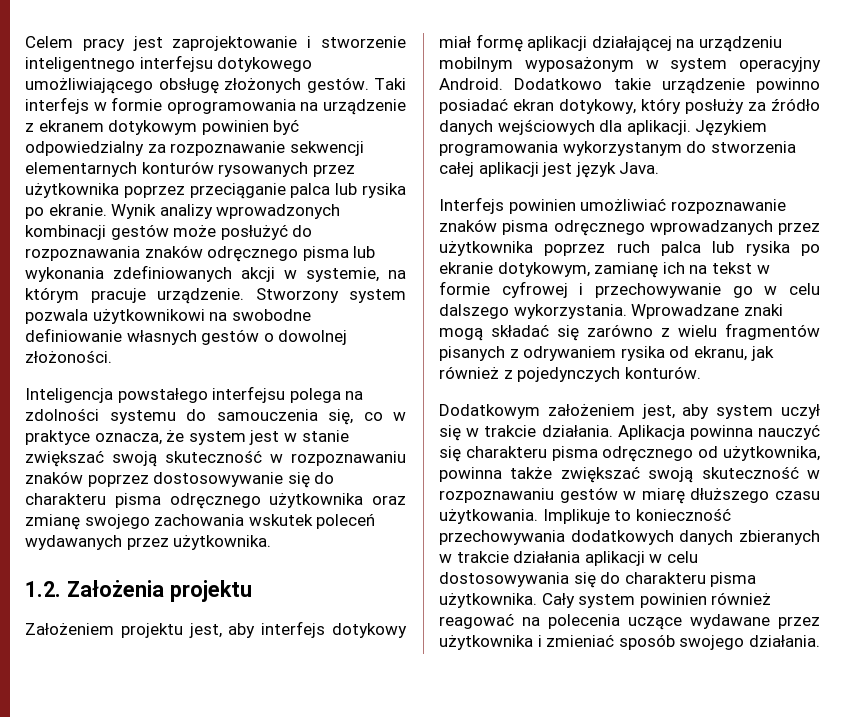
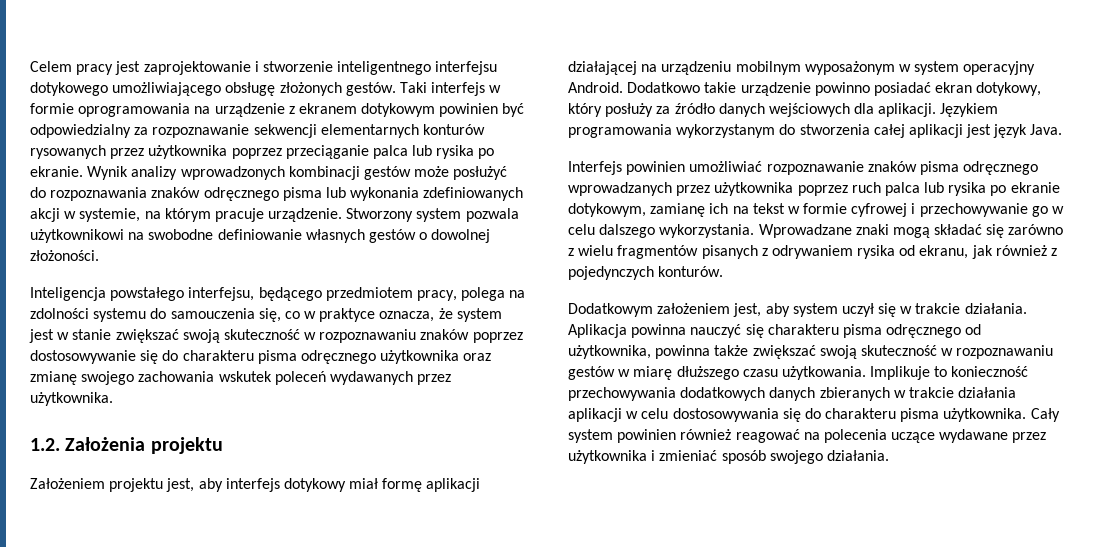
- Inteligencja powstałego interfejsu polega na zdolności systemu do samouczenia się, co w praktyce oznacza, że system jest w stanie zwiększać swoją skuteczność w rozpoznawaniu znaków poprzez dostosowywanie się do charakteru pisma odręcznego użytkownika oraz zmianę swojego zachowania wskutek poleceń wydawanych przez użytkownika.
+ Inteligencja powstałego interfejsu, będącego przedmiotem pracy, polega na zdolności systemu do samouczenia się, co w praktyce oznacza, że system jest w stanie zwiększać swoją skuteczność w rozpoznawaniu znaków poprzez dostosowywanie się do charakteru pisma odręcznego użytkownika oraz zmianę swojego zachowania wskutek poleceń wydawanych przez użytkownika.

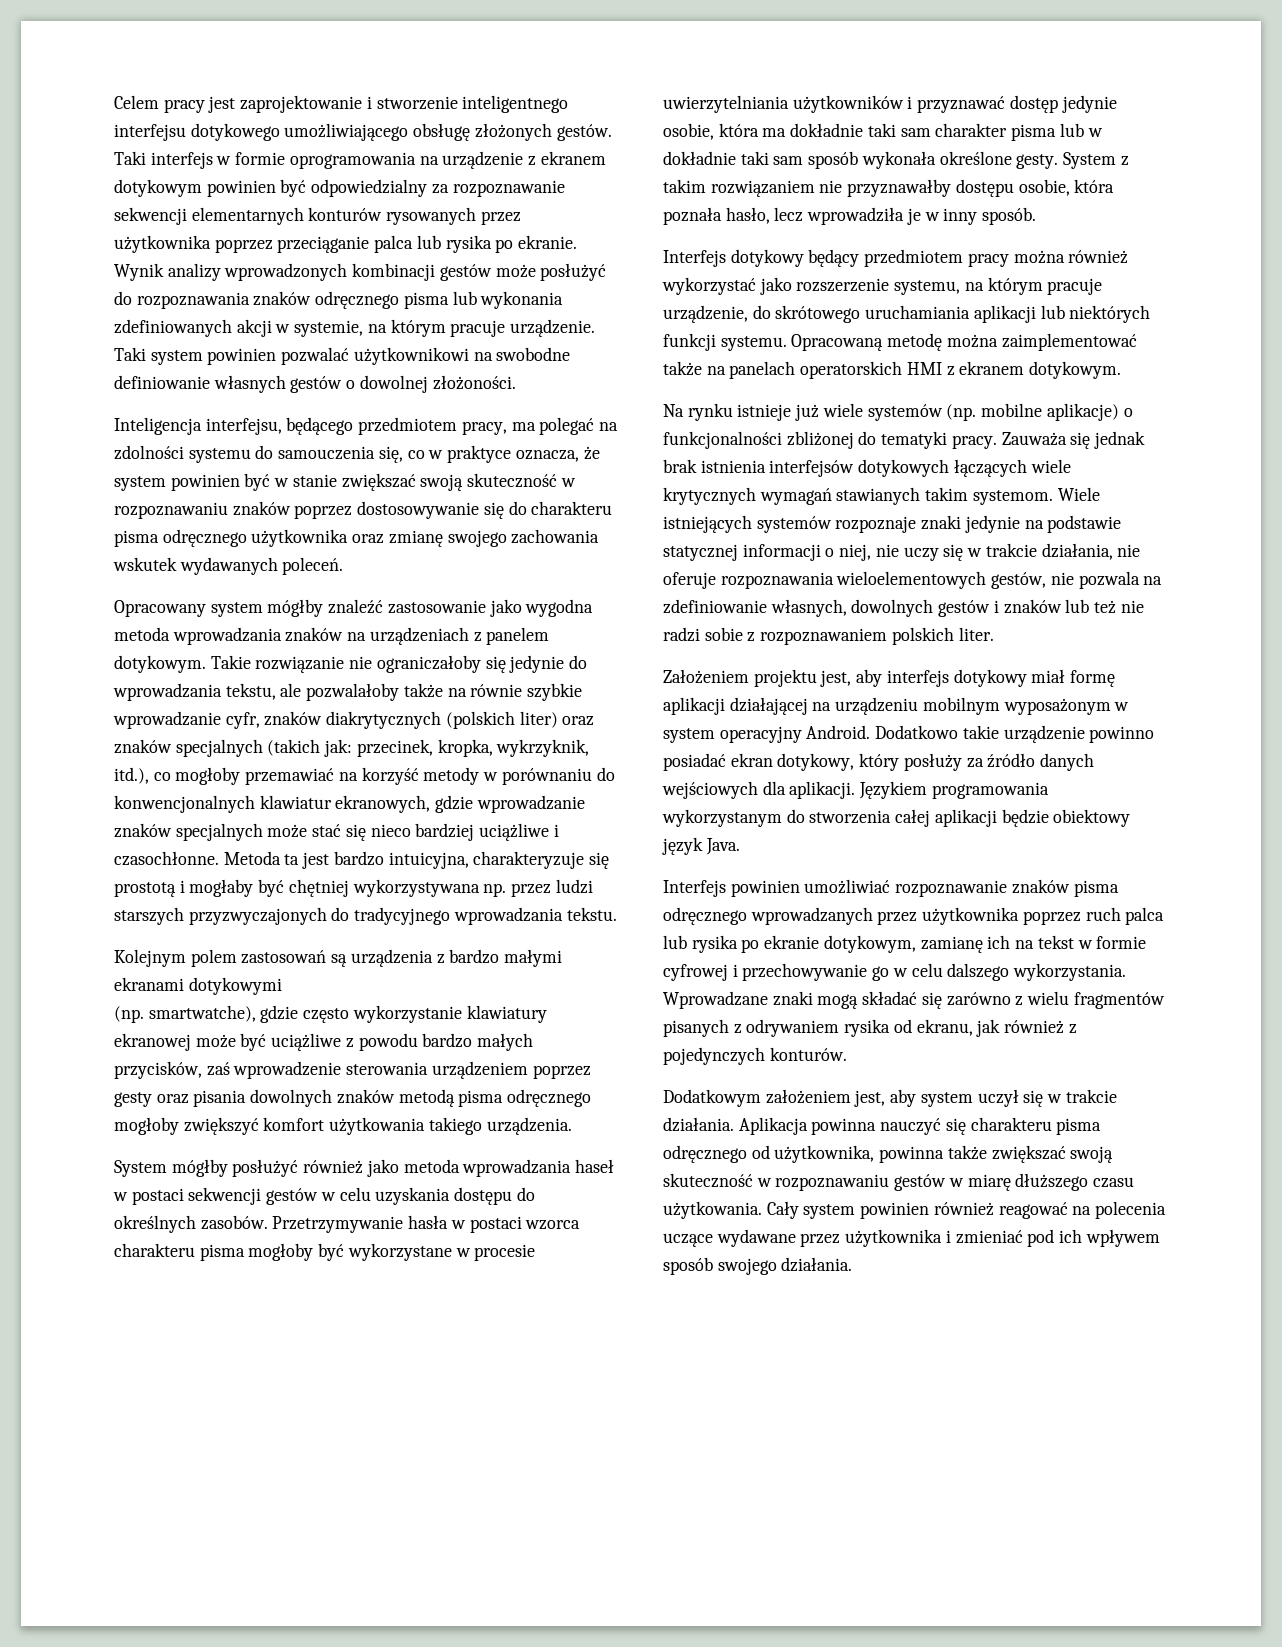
- Stworzony system pozwala użytkownikowi na swobodne definiowanie własnych gestów o dowolnej złożoności.
+ Taki system powinien pozwalać użytkownikowi na swobodne definiowanie własnych gestów o dowolnej złożoności.
- Inteligencja powstałego interfejsu, będącego przedmiotem pracy, polega na zdolności systemu do samouczenia się, co w praktyce oznacza, że system jest w stanie zwiększać swoją skuteczność w rozpoznawaniu znaków poprzez dostosowywanie się do charakteru pisma odręcznego użytkownika oraz zmianę swojego zachowania wskutek poleceń wydawanych przez użytkownika.
- 1.2. Założenia projektu
+ Inteligencja interfejsu, będącego przedmiotem pracy, ma polegać na zdolności systemu do samouczenia się, co w praktyce oznacza, że system powinien być w stanie zwiększać swoją skuteczność w rozpoznawaniu znaków poprzez dostosowywanie się do charakteru pisma odręcznego użytkownika oraz zmianę swojego zachowania wskutek wydawanych poleceń.
+ Opracowany system mógłby znaleźć zastosowanie jako wygodna metoda wprowadzania znaków na urządzeniach z panelem dotykowym. Takie rozwiązanie nie ograniczałoby się jedynie do wprowadzania tekstu, ale pozwalałoby także na równie szybkie wprowadzanie cyfr, znaków diakrytycznych (polskich liter) oraz znaków specjalnych (takich jak: przecinek, kropka, wykrzyknik, itd.), co mogłoby przemawiać na korzyść metody w porównaniu do konwencjonalnych klawiatur ekranowych, gdzie wprowadzanie znaków specjalnych może stać się nieco bardziej uciążliwe i czasochłonne. Metoda ta jest bardzo intuicyjna, charakteryzuje się prostotą i mogłaby być chętniej wykorzystywana np. przez ludzi starszych przyzwyczajonych do tradycyjnego wprowadzania tekstu.
+ Kolejnym polem zastosowań są urządzenia z bardzo małymi ekranami dotykowymi
+ (np. smartwatche), gdzie często wykorzystanie klawiatury ekranowej może być uciążliwe z powodu bardzo małych przycisków, zaś wprowadzenie sterowania urządzeniem poprzez gesty oraz pisania dowolnych znaków metodą pisma odręcznego mogłoby zwiększyć komfort użytkowania takiego urządzenia.
+ System mógłby posłużyć również jako metoda wprowadzania haseł w postaci sekwencji gestów w celu uzyskania dostępu do określnych zasobów. Przetrzymywanie hasła w postaci wzorca charakteru pisma mogłoby być wykorzystane w procesie uwierzytelniania użytkowników i przyznawać dostęp jedynie osobie, która ma dokładnie taki sam charakter pisma lub w dokładnie taki sam sposób wykonała określone gesty. System z takim rozwiązaniem nie przyznawałby dostępu osobie, która poznała hasło, lecz wprowadziła je w inny sposób.
+ Interfejs dotykowy będący przedmiotem pracy można również wykorzystać jako rozszerzenie systemu, na którym pracuje urządzenie, do skrótowego uruchamiania aplikacji lub niektórych funkcji systemu. Opracowaną metodę można zaimplementować także na panelach operatorskich HMI z ekranem dotykowym.
+ Na rynku istnieje już wiele systemów (np. mobilne aplikacje) o funkcjonalności zbliżonej do tematyki pracy. Zauważa się jednak brak istnienia interfejsów dotykowych łączących wiele krytycznych wymagań stawianych takim systemom. Wiele istniejących systemów rozpoznaje znaki jedynie na podstawie statycznej informacji o niej, nie uczy się w trakcie działania, nie oferuje rozpoznawania wieloelementowych gestów, nie pozwala na zdefiniowanie własnych, dowolnych gestów i znaków lub też nie radzi sobie z rozpoznawaniem polskich liter.
- Językiem programowania wykorzystanym do stworzenia całej aplikacji jest język Java.
+ Językiem programowania wykorzystanym do stworzenia całej aplikacji będzie obiektowy język Java.
- Implikuje to konieczność przechowywania dodatkowych danych zbieranych w trakcie działania aplikacji w celu dostosowywania się do charakteru pisma użytkownika.
- Cały system powinien również reagować na polecenia uczące wydawane przez użytkownika i zmieniać sposób swojego działania.
+ Cały system powinien również reagować na polecenia uczące wydawane przez użytkownika i zmieniać pod ich wpływem sposób swojego działania.

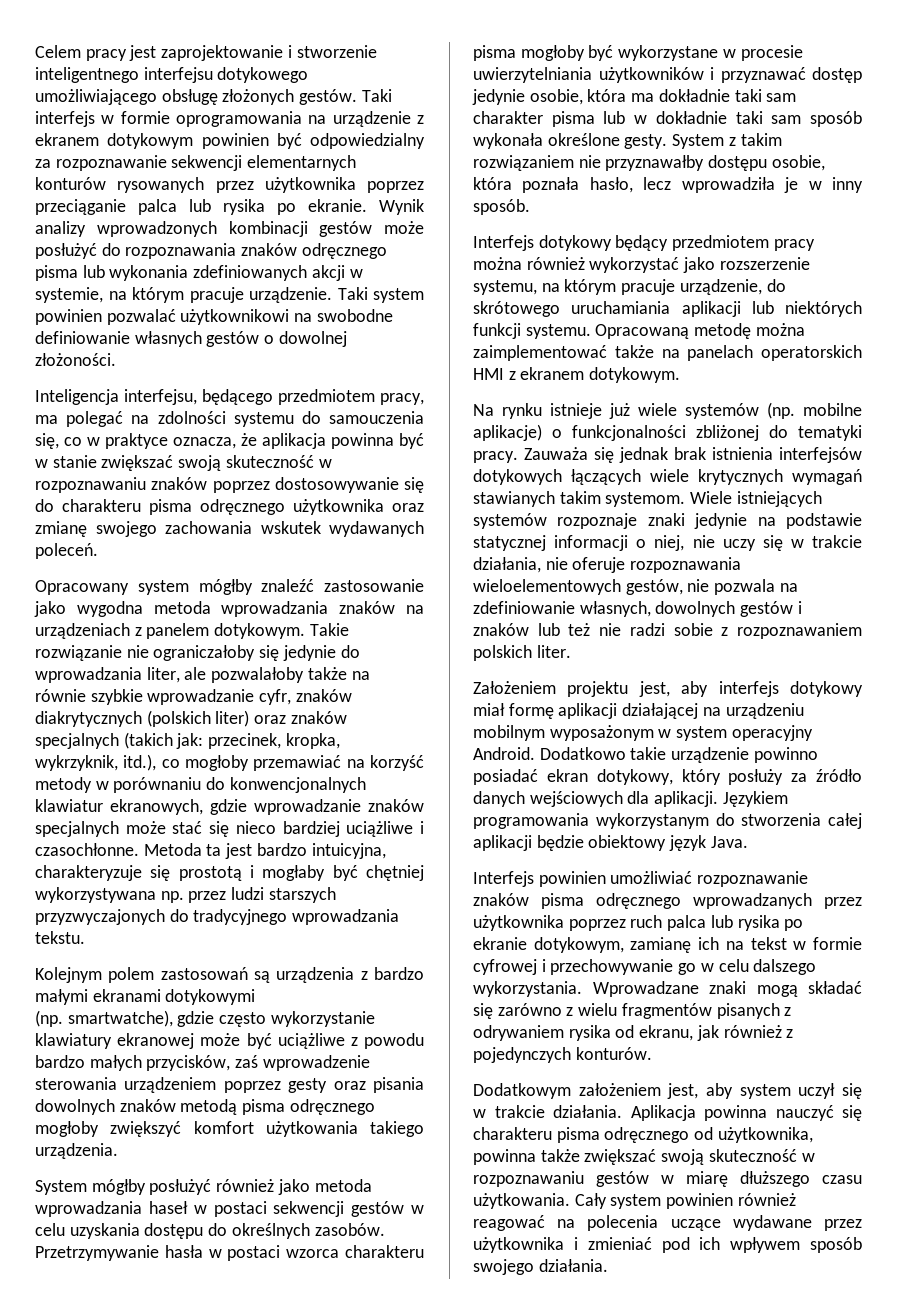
- Inteligencja interfejsu, będącego przedmiotem pracy, ma polegać na zdolności systemu do samouczenia się, co w praktyce oznacza, że system powinien być w stanie zwiększać swoją skuteczność w rozpoznawaniu znaków poprzez dostosowywanie się do charakteru pisma odręcznego użytkownika oraz zmianę swojego zachowania wskutek wydawanych poleceń.
+ Inteligencja interfejsu, będącego przedmiotem pracy, ma polegać na zdolności systemu do samouczenia się, co w praktyce oznacza, że aplikacja powinna być w stanie zwiększać swoją skuteczność w rozpoznawaniu znaków poprzez dostosowywanie się do charakteru pisma odręcznego użytkownika oraz zmianę swojego zachowania wskutek wydawanych poleceń.
- Takie rozwiązanie nie ograniczałoby się jedynie do wprowadzania tekstu, ale pozwalałoby także na równie szybkie wprowadzanie cyfr, znaków diakrytycznych (polskich liter) oraz znaków specjalnych (takich jak: przecinek, kropka, wykrzyknik, itd.), co mogłoby przemawiać na korzyść metody w porównaniu do konwencjonalnych klawiatur ekranowych, gdzie wprowadzanie znaków specjalnych może stać się nieco bardziej uciążliwe i czasochłonne.
+ Takie rozwiązanie nie ograniczałoby się jedynie do wprowadzania liter, ale pozwalałoby także na równie szybkie wprowadzanie cyfr, znaków diakrytycznych (polskich liter) oraz znaków specjalnych (takich jak: przecinek, kropka, wykrzyknik, itd.), co mogłoby przemawiać na korzyść metody w porównaniu do konwencjonalnych klawiatur ekranowych, gdzie wprowadzanie znaków specjalnych może stać się nieco bardziej uciążliwe i czasochłonne.

